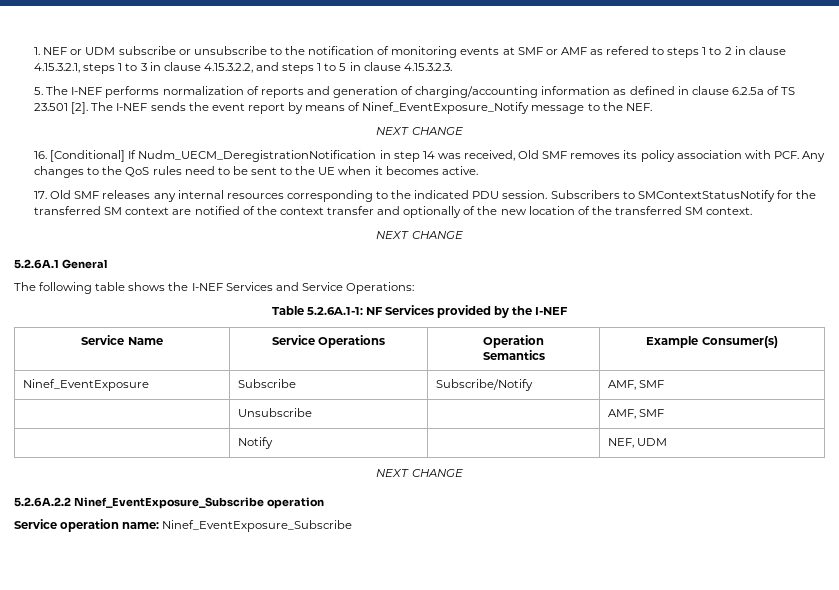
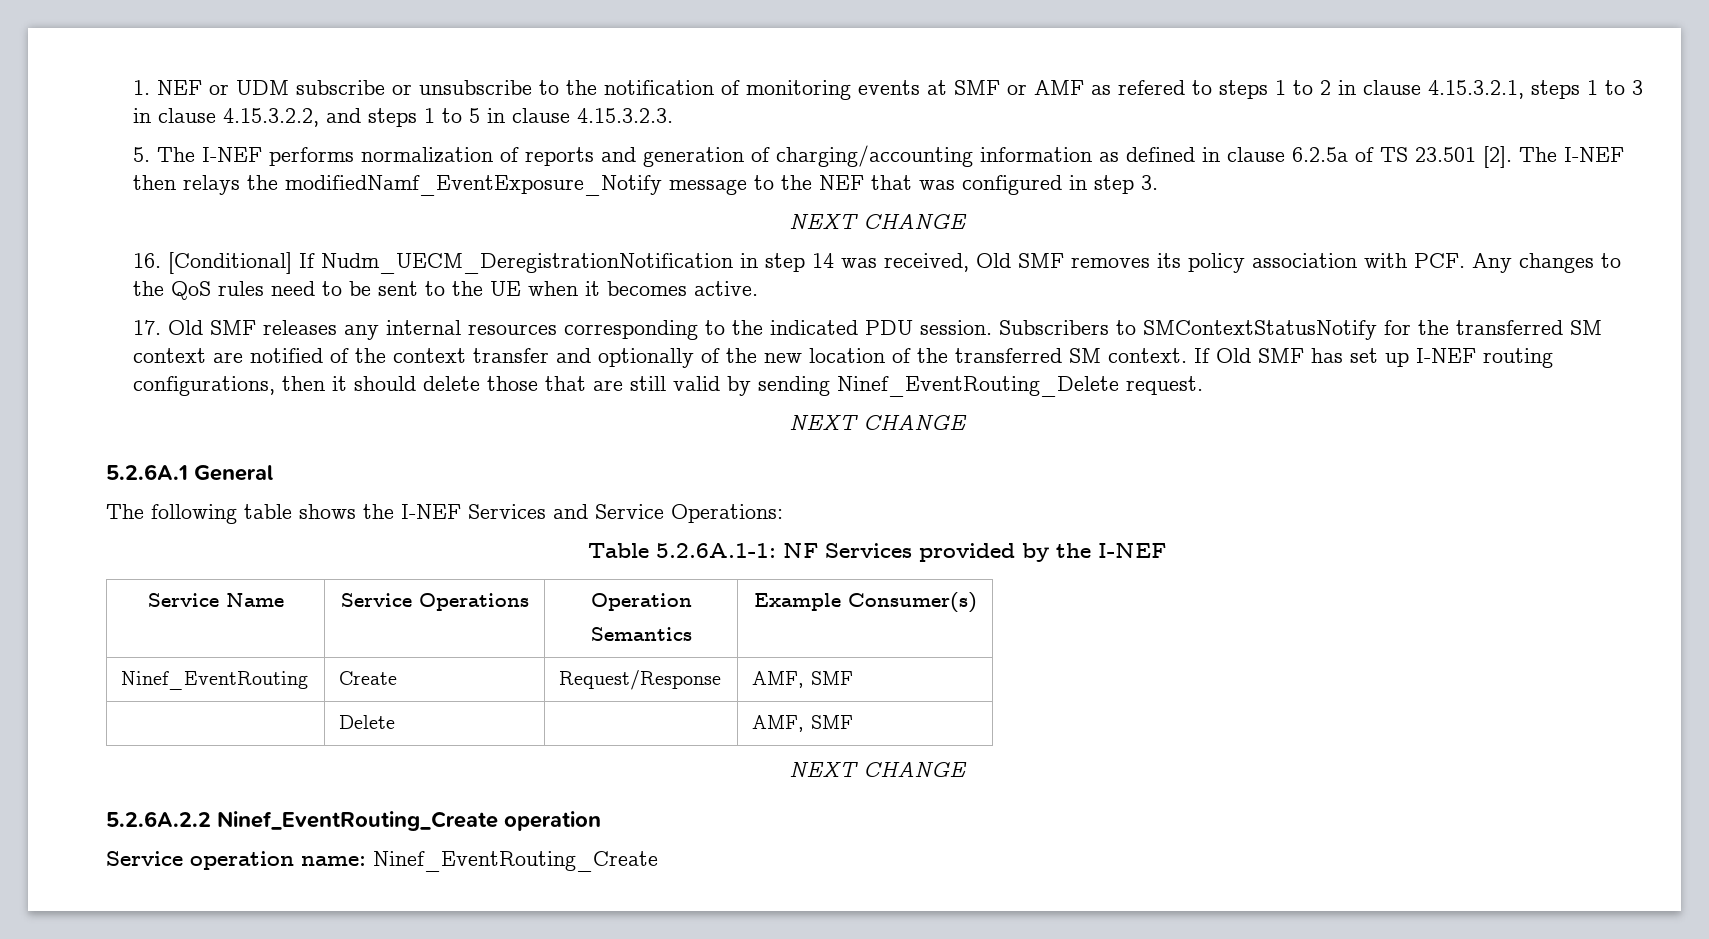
- The I-NEF sends the event report by means of Ninef_EventExposure_Notify message to the NEF.
+ The I-NEF then relays the modifiedNamf_EventExposure_Notify message to the NEF that was configured in step 3.
+ If Old SMF has set up I-NEF routing configurations, then it should delete those that are still valid by sending Ninef_EventRouting_Delete request.
- Ninef_EventExposure | Subscribe | Subscribe/Notify | AMF, SMF
- | Unsubscribe | | AMF, SMF
- | Notify | | NEF, UDM
+ Ninef_EventRouting | Create | Request/Response | AMF, SMF
+ | Delete | | AMF, SMF
- 5.2.6A.2.2 Ninef_EventExposure_Subscribe operation
+ 5.2.6A.2.2 Ninef_EventRouting_Create operation
- Service operation name: Ninef_EventExposure_Subscribe
+ Service operation name: Ninef_EventRouting_Create

